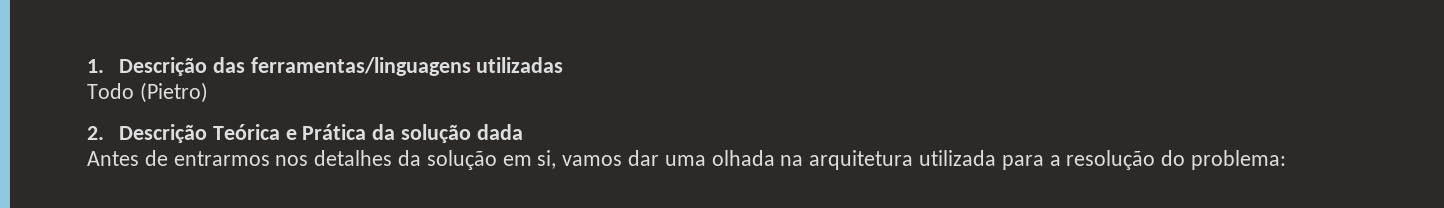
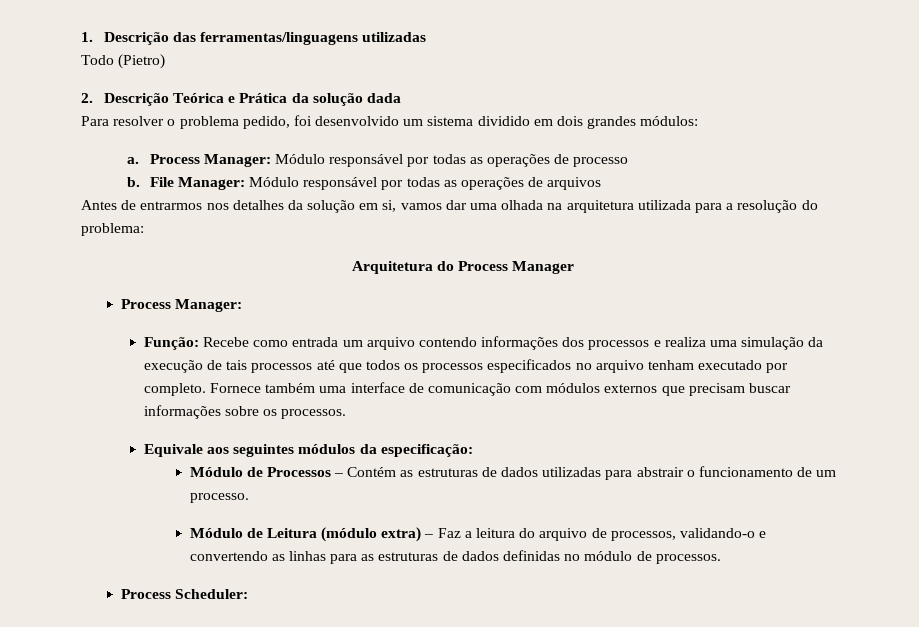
+ Para resolver o problema pedido, foi desenvolvido um sistema dividido em dois grandes módulos:
+ a. Process Manager: Módulo responsável por todas as operações de processo
+ b. File Manager: Módulo responsável por todas as operações de arquivos
+ Arquitetura do Process Manager
+ Process Manager:
+ Função: Recebe como entrada um arquivo contendo informações dos processos e realiza uma simulação da execução de tais processos até que todos os processos especificados no arquivo tenham executado por completo. Fornece também uma interface de comunicação com módulos externos que precisam buscar informações sobre os processos.
+ Equivale aos seguintes módulos da especificação:
+ Módulo de Processos – Contém as estruturas de dados utilizadas para abstrair o funcionamento de um processo.
+ Módulo de Leitura (módulo extra) – Faz a leitura do arquivo de processos, validando-o e convertendo as linhas para as estruturas de dados definidas no módulo de processos.
+ Process Scheduler:

